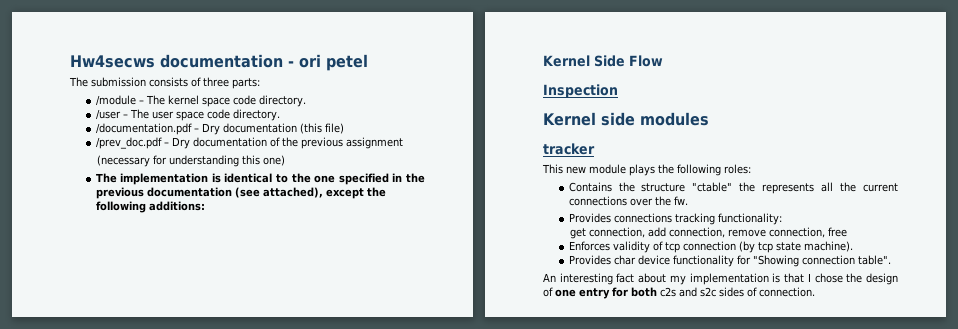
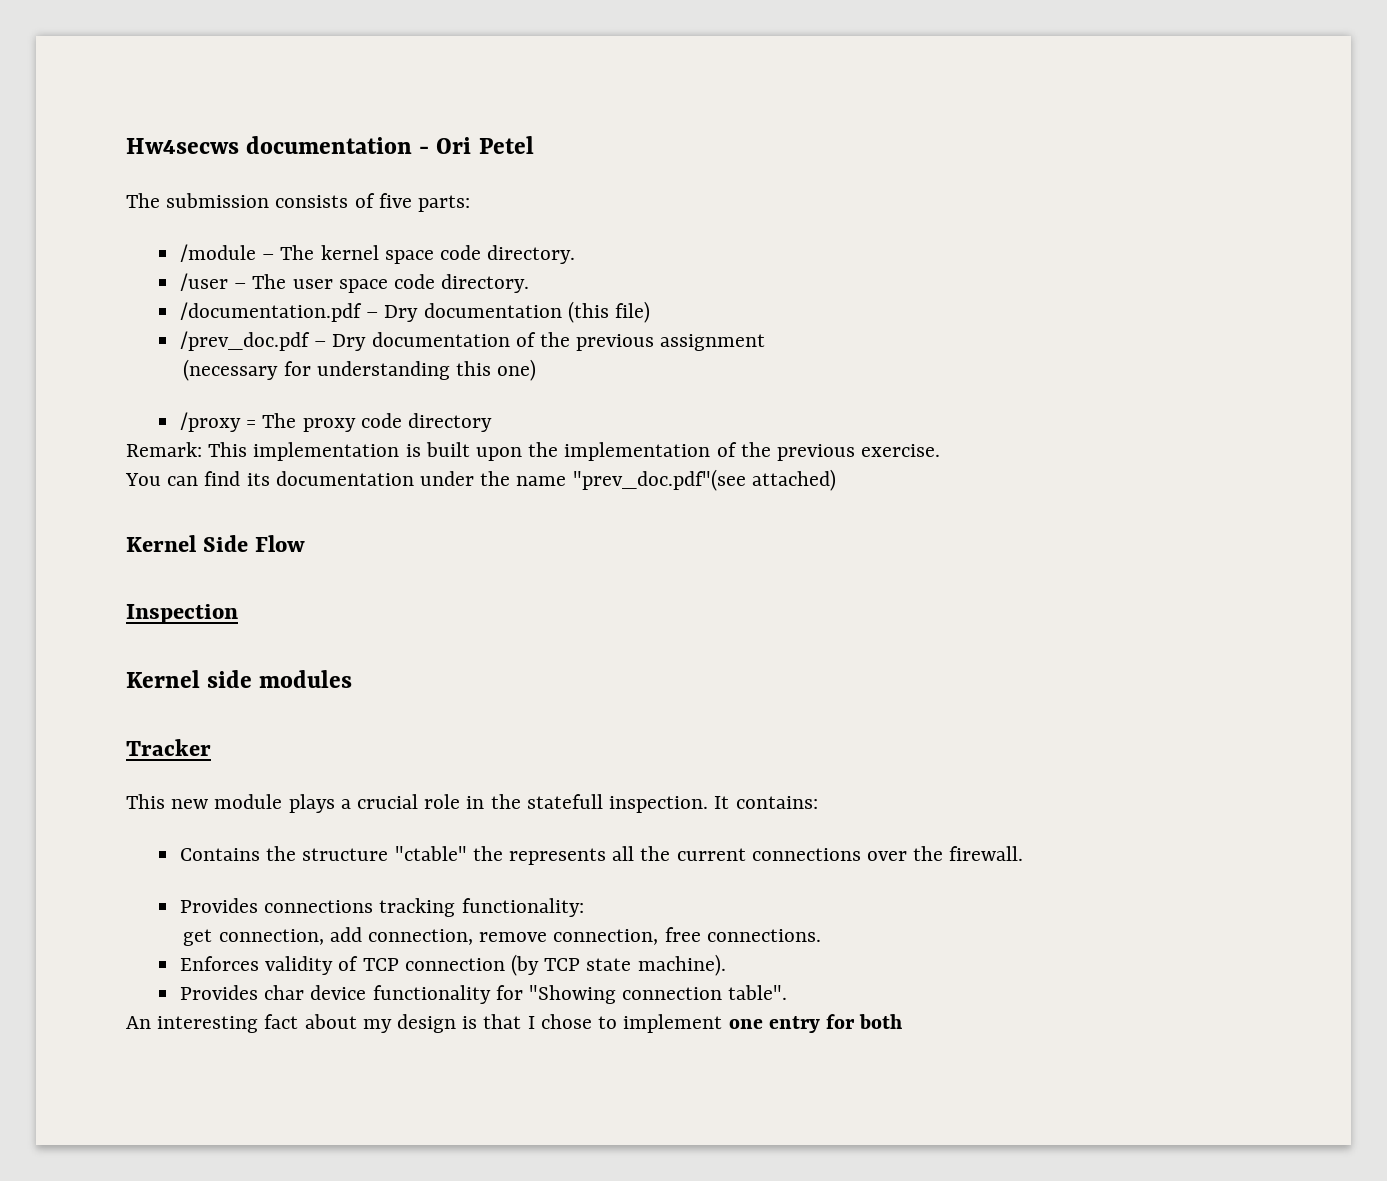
- Hw4secws documentation - ori petel
+ Hw4secws documentation - Ori Petel
- The submission consists of three parts:
+ The submission consists of five parts:
- The implementation is identical to the one specified in the previous documentation (see attached), except the following additions:
+ /proxy = The proxy code directory
+ Remark: This implementation is built upon the implementation of the previous exercise.
+ You can find its documentation under the name "prev_doc.pdf"(see attached)
- tracker
+ Tracker
- This new module plays the following roles:
+ This new module plays a crucial role in the statefull inspection. It contains:
- Contains the structure "ctable" the represents all the current connections over the fw.
+ Contains the structure "ctable" the represents all the current connections over the firewall.
- get connection, add connection, remove connection, free
+ get connection, add connection, remove connection, free connections.
- Enforces validity of tcp connection (by tcp state machine).
+ Enforces validity of TCP connection (by TCP state machine).
- An interesting fact about my implementation is that I chose the design of one entry for both c2s and s2c sides of connection.
+ An interesting fact about my design is that I chose to implement one entry for both

